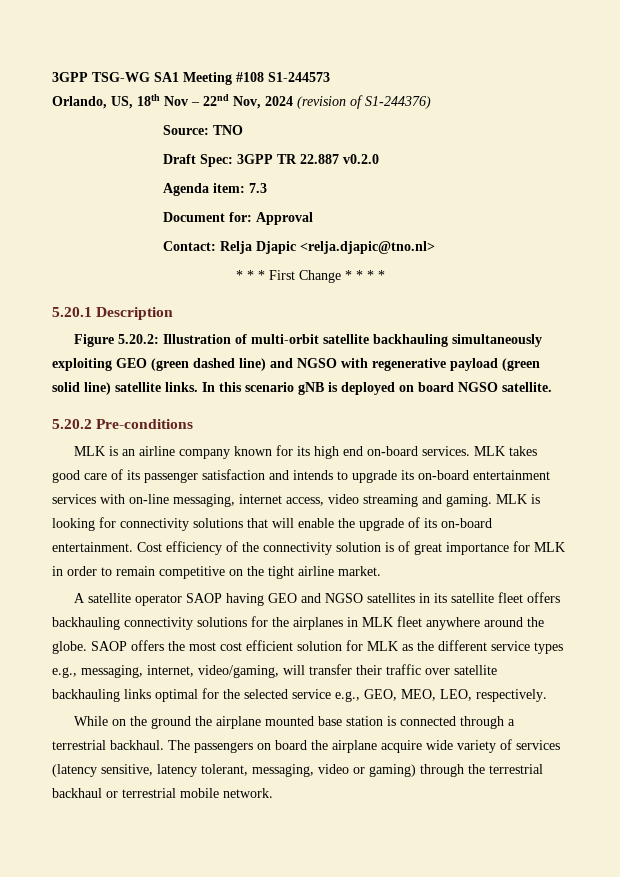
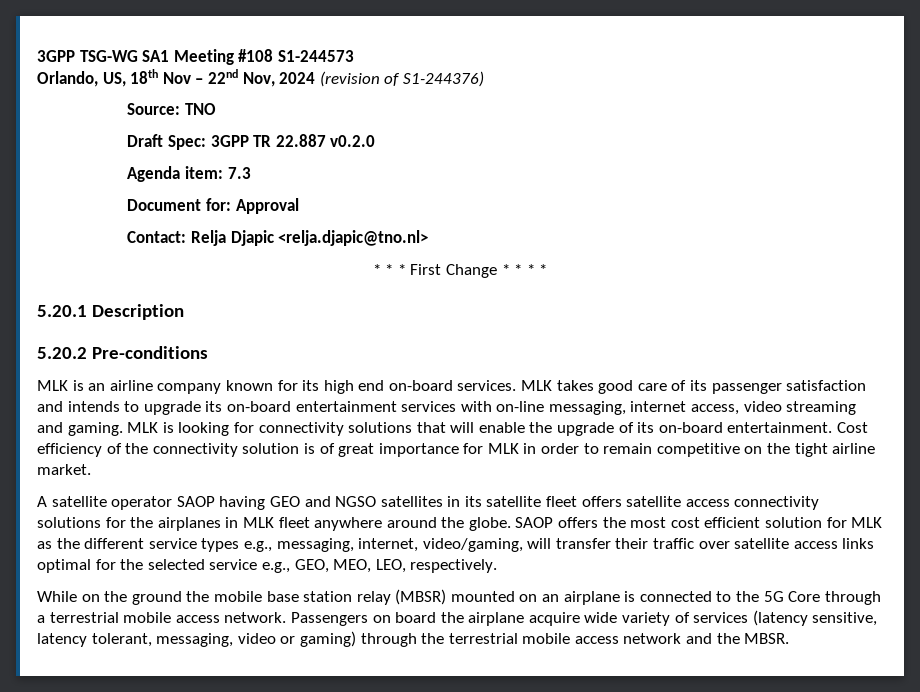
- Figure 5.20.2: Illustration of multi-orbit satellite backhauling simultaneously exploiting GEO (green dashed line) and NGSO with regenerative payload (green solid line) satellite links. In this scenario gNB is deployed on board NGSO satellite.
- A satellite operator SAOP having GEO and NGSO satellites in its satellite fleet offers backhauling connectivity solutions for the airplanes in MLK fleet anywhere around the globe.
+ A satellite operator SAOP having GEO and NGSO satellites in its satellite fleet offers satellite access connectivity solutions for the airplanes in MLK fleet anywhere around the globe.
- SAOP offers the most cost efficient solution for MLK as the different service types e.g., messaging, internet, video/gaming, will transfer their traffic over satellite backhauling links optimal for the selected service e.g., GEO, MEO, LEO, respectively.
+ SAOP offers the most cost efficient solution for MLK as the different service types e.g., messaging, internet, video/gaming, will transfer their traffic over satellite access links optimal for the selected service e.g., GEO, MEO, LEO, respectively.
- While on the ground the airplane mounted base station is connected through a terrestrial backhaul. The passengers on board the airplane acquire wide variety of services (latency sensitive, latency tolerant, messaging, video or gaming) through the terrestrial backhaul or terrestrial mobile network.
+ While on the ground the mobile base station relay (MBSR) mounted on an airplane is connected to the 5G Core through a terrestrial mobile access network. Passengers on board the airplane acquire wide variety of services (latency sensitive, latency tolerant, messaging, video or gaming) through the terrestrial mobile access network and the MBSR.

